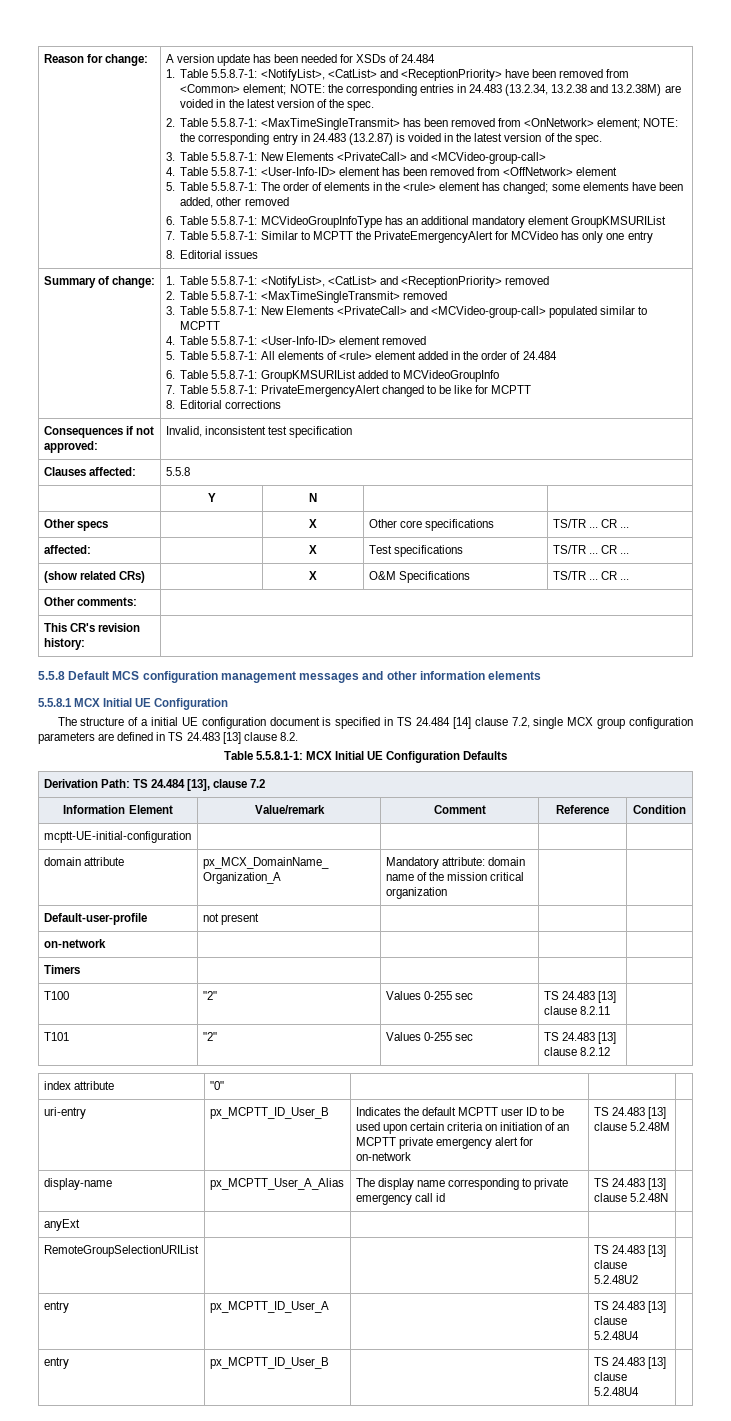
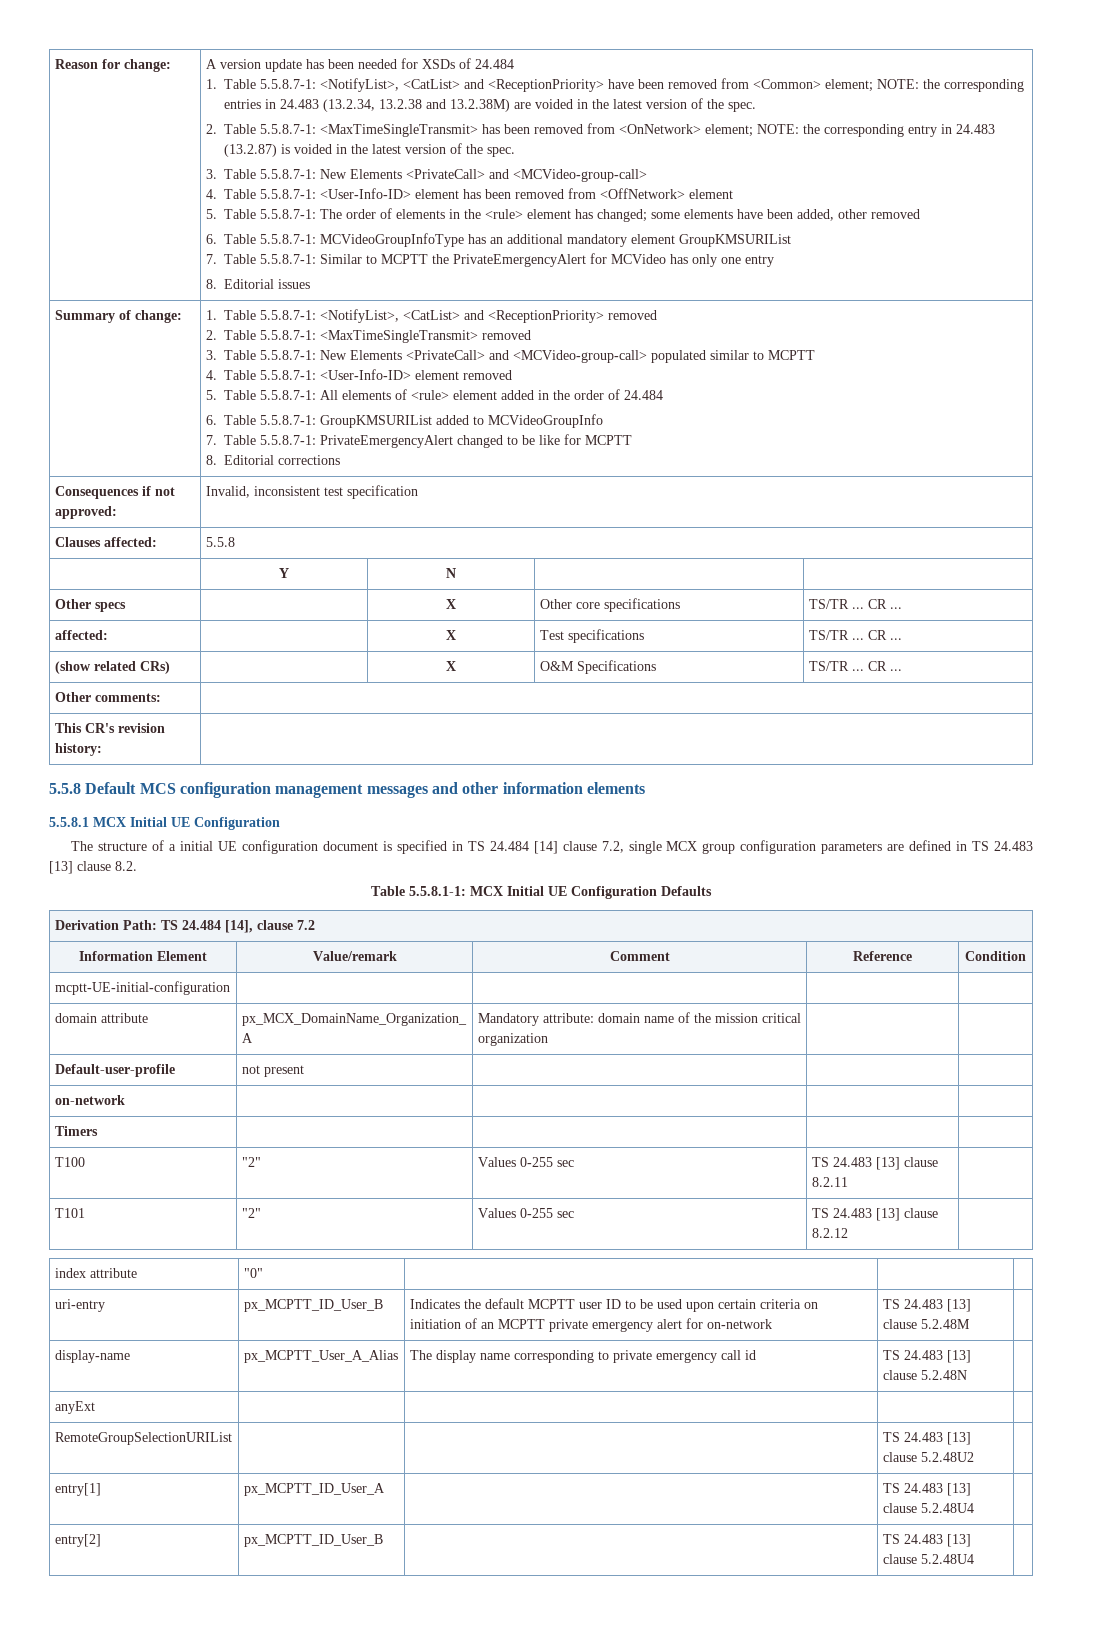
- Derivation Path: TS 24.484 [13], clause 7.2
+ Derivation Path: TS 24.484 [14], clause 7.2
- entry | px_MCPTT_ID_User_A | | TS 24.483 [13] clause 5.2.48U4 |
+ entry[1] | px_MCPTT_ID_User_A | | TS 24.483 [13] clause 5.2.48U4 |
- entry | px_MCPTT_ID_User_B | | TS 24.483 [13] clause 5.2.48U4 |
+ entry[2] | px_MCPTT_ID_User_B | | TS 24.483 [13] clause 5.2.48U4 |

